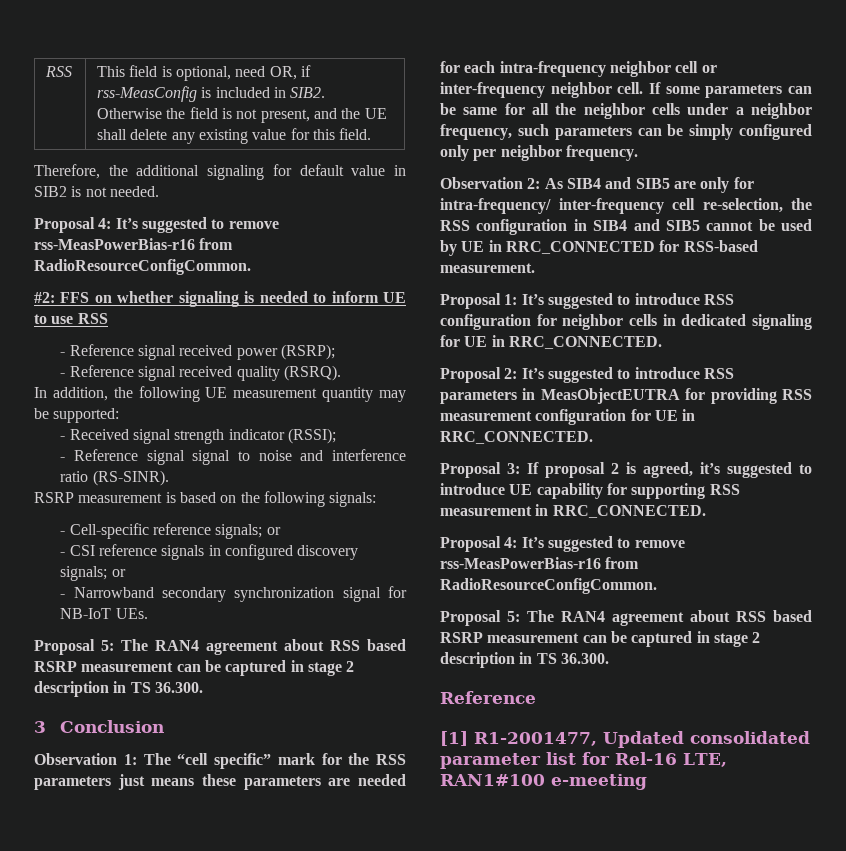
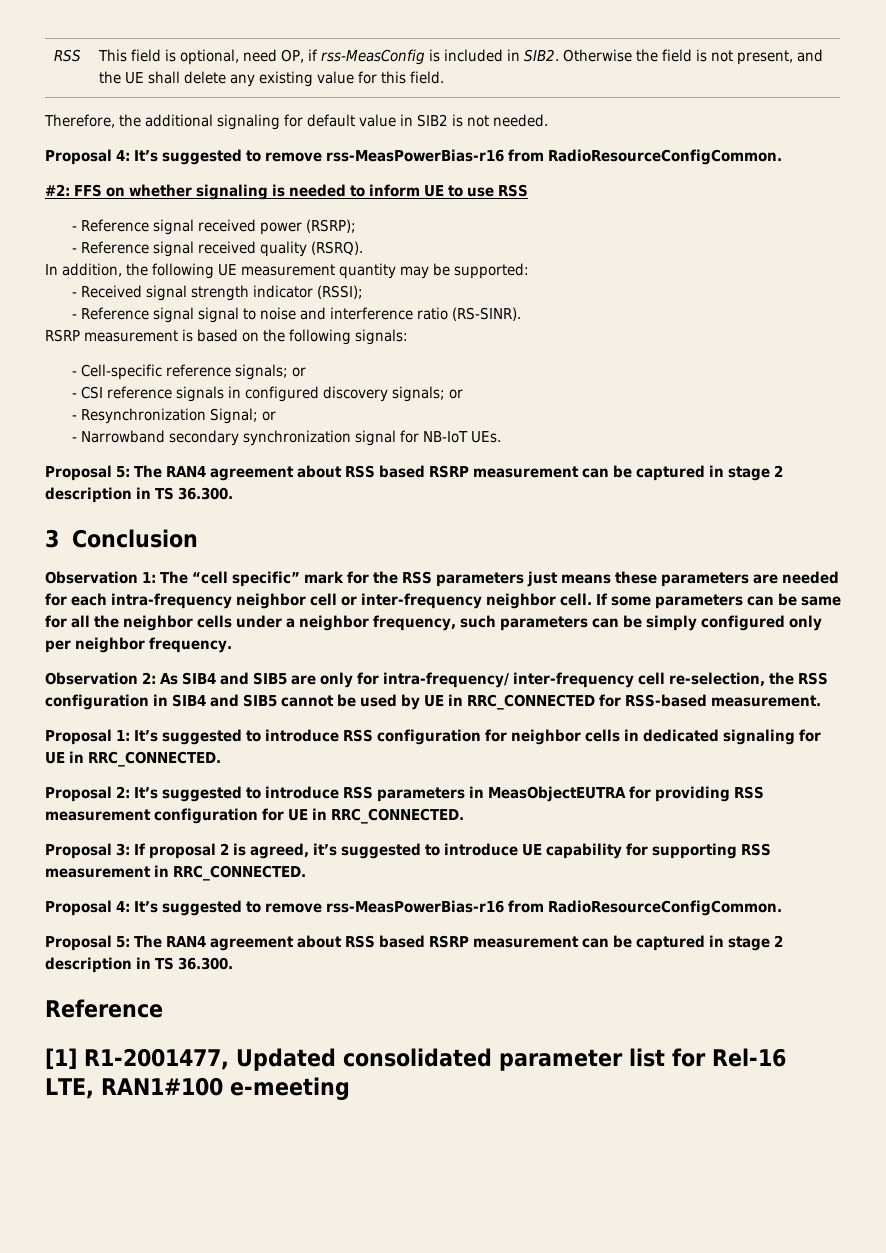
- RSS | This field is optional, need OR, if rss-MeasConfig is included in SIB2. Otherwise the field is not present, and the UE shall delete any existing value for this field.
+ RSS | This field is optional, need OP, if rss-MeasConfig is included in SIB2. Otherwise the field is not present, and the UE shall delete any existing value for this field.
+ - Resynchronization Signal; or

